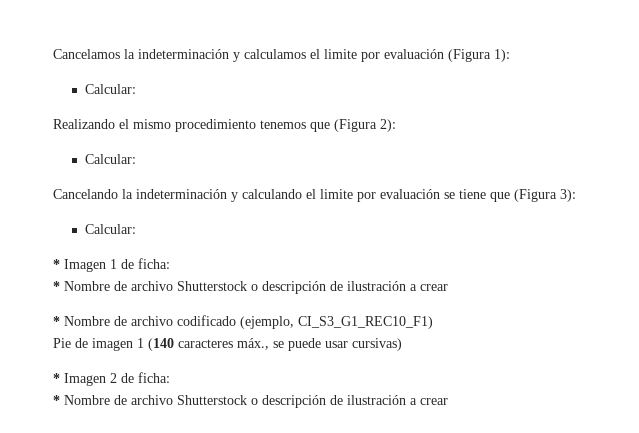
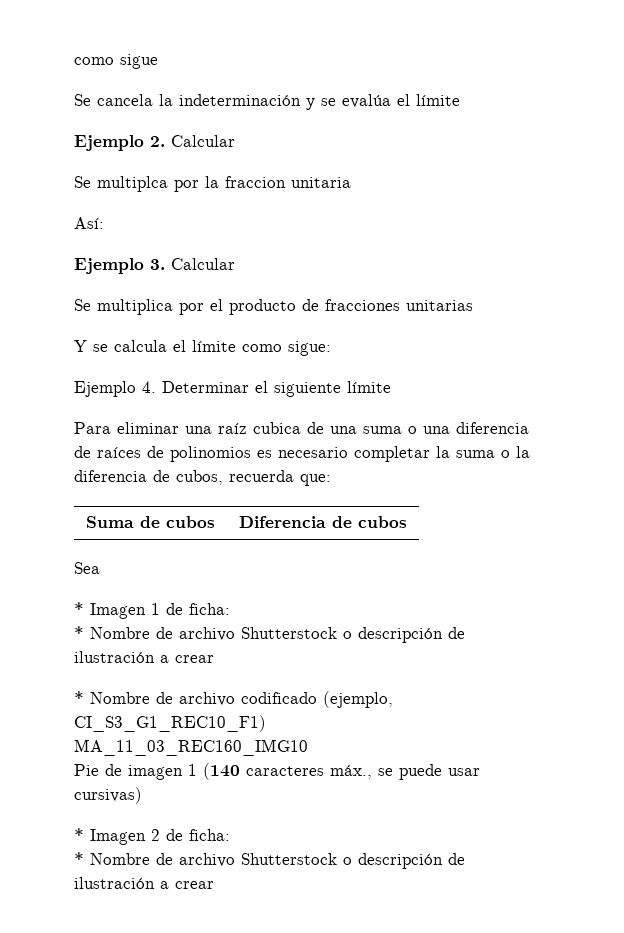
- Cancelamos la indeterminación y calculamos el limite por evaluación (Figura 1):
- Calcular:
- Realizando el mismo procedimiento tenemos que (Figura 2):
- Calcular:
- Cancelando la indeterminación y calculando el limite por evaluación se tiene que (Figura 3):
- Calcular:
+ como sigue
+ Se cancela la indeterminación y se evalúa el límite
+ Ejemplo 2. Calcular
+ Se multiplca por la fraccion unitaria
+ Así:
+ Ejemplo 3. Calcular
+ Se multiplica por el producto de fracciones unitarias
+ Y se calcula el límite como sigue:
+ Ejemplo 4. Determinar el siguiente límite
+ Para eliminar una raíz cubica de una suma o una diferencia de raíces de polinomios es necesario completar la suma o la diferencia de cubos, recuerda que:
+ Suma de cubos | Diferencia de cubos
+ Sea
+ MA_11_03_REC160_IMG10

